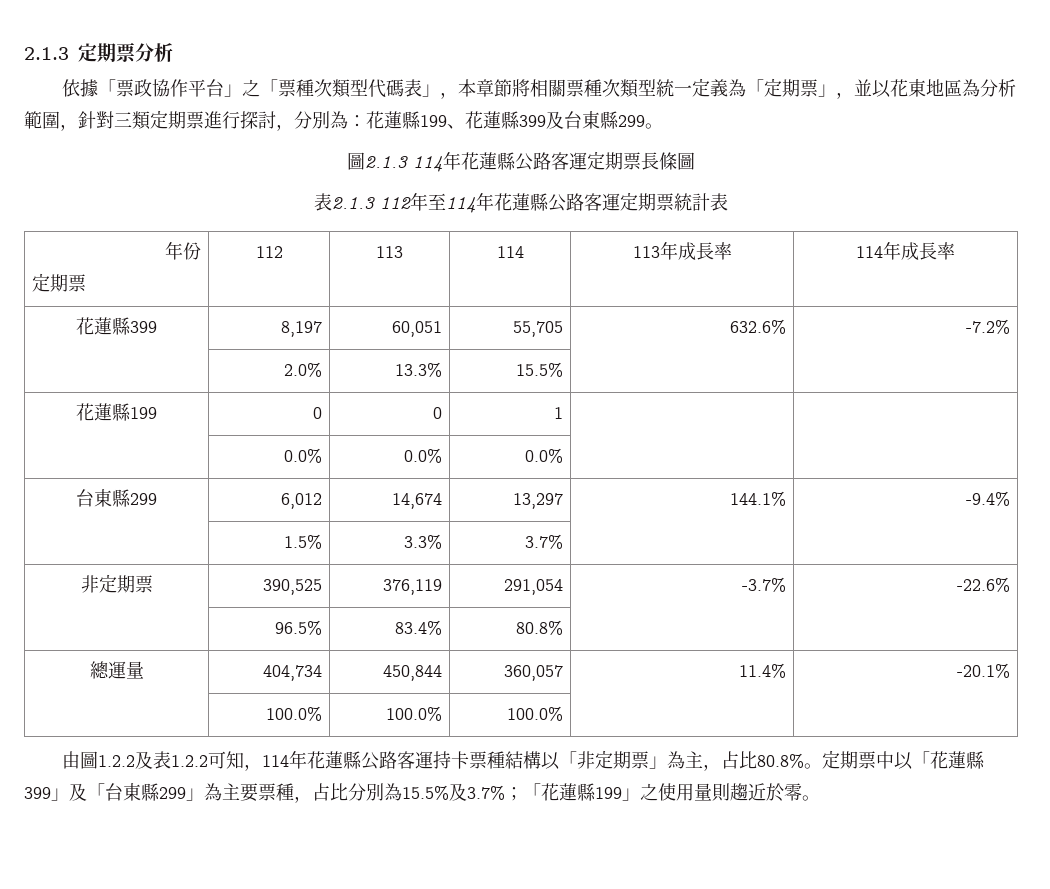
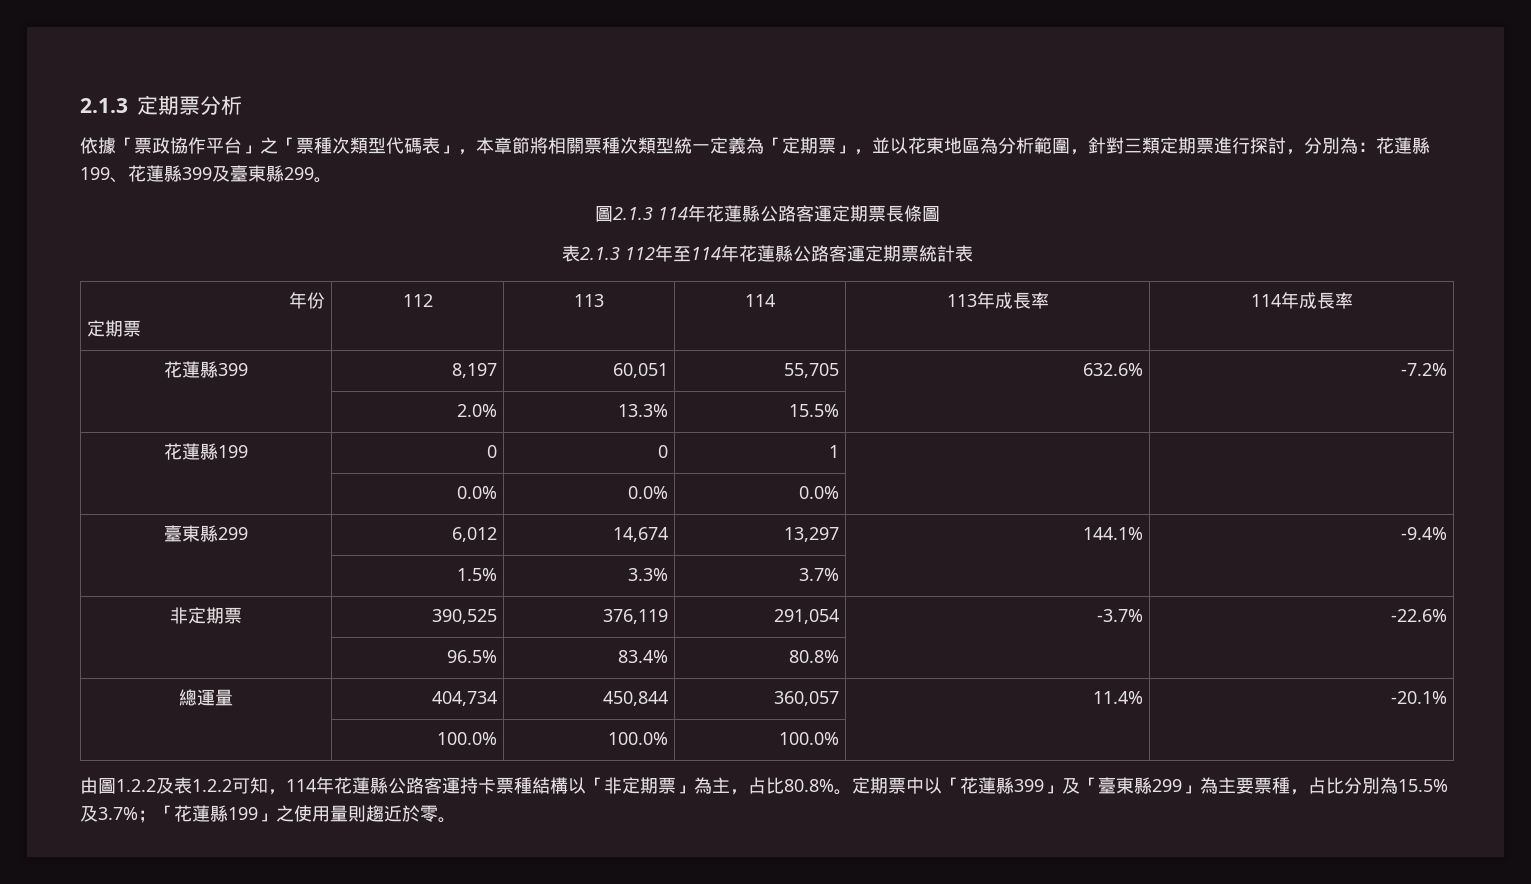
- 依據「票政協作平台」之「票種次類型代碼表」，本章節將相關票種次類型統一定義為「定期票」，並以花東地區為分析範圍，針對三類定期票進行探討，分別為：花蓮縣199、花蓮縣399及台東縣299。
+ 依據「票政協作平台」之「票種次類型代碼表」，本章節將相關票種次類型統一定義為「定期票」，並以花東地區為分析範圍，針對三類定期票進行探討，分別為：花蓮縣199、花蓮縣399及臺東縣299。
- 台東縣299 | 6,012 | 14,674 | 13,297 | 144.1% | -9.4%
+ 臺東縣299 | 6,012 | 14,674 | 13,297 | 144.1% | -9.4%
- 定期票中以「花蓮縣399」及「台東縣299」為主要票種，占比分別為15.5%及3.7%；「花蓮縣199」之使用量則趨近於零。
+ 定期票中以「花蓮縣399」及「臺東縣299」為主要票種，占比分別為15.5%及3.7%；「花蓮縣199」之使用量則趨近於零。

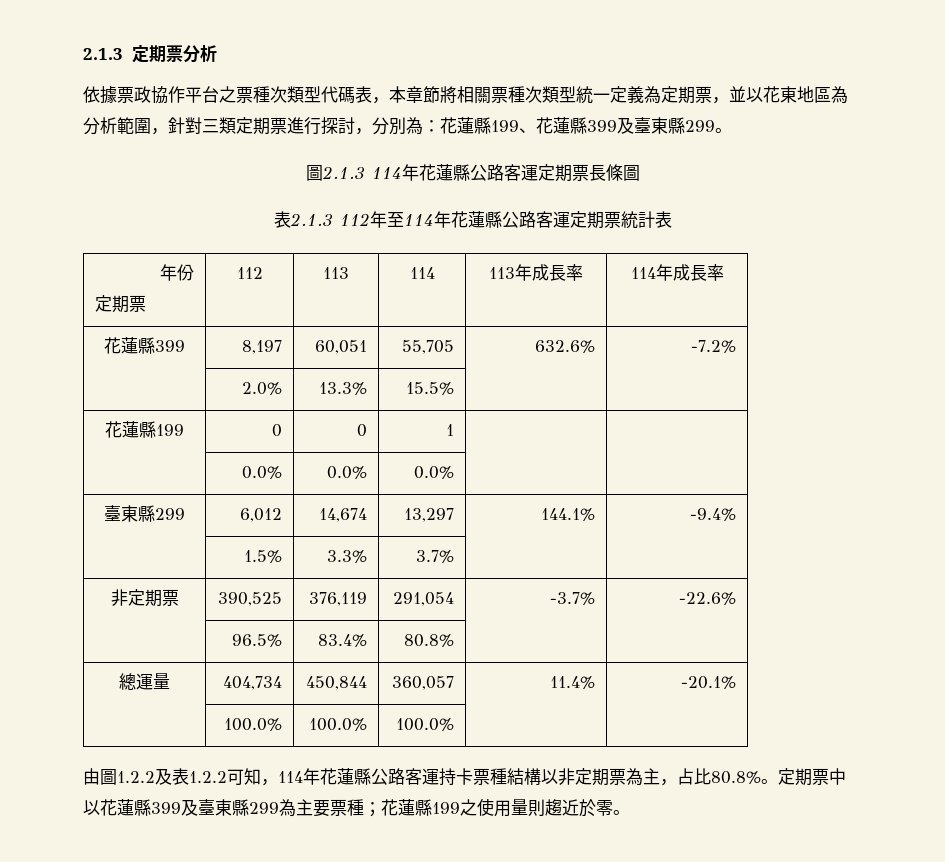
- 依據「票政協作平台」之「票種次類型代碼表」，本章節將相關票種次類型統一定義為「定期票」，並以花東地區為分析範圍，針對三類定期票進行探討，分別為：花蓮縣199、花蓮縣399及臺東縣299。
+ 依據票政協作平台之票種次類型代碼表，本章節將相關票種次類型統一定義為定期票，並以花東地區為分析範圍，針對三類定期票進行探討，分別為：花蓮縣199、花蓮縣399及臺東縣299。
- 由圖1.2.2及表1.2.2可知，114年花蓮縣公路客運持卡票種結構以「非定期票」為主，占比80.8%。
+ 由圖1.2.2及表1.2.2可知，114年花蓮縣公路客運持卡票種結構以非定期票為主，占比80.8%。
- 定期票中以「花蓮縣399」及「臺東縣299」為主要票種，占比分別為15.5%及3.7%；「花蓮縣199」之使用量則趨近於零。
+ 定期票中以花蓮縣399及臺東縣299為主要票種；花蓮縣199之使用量則趨近於零。

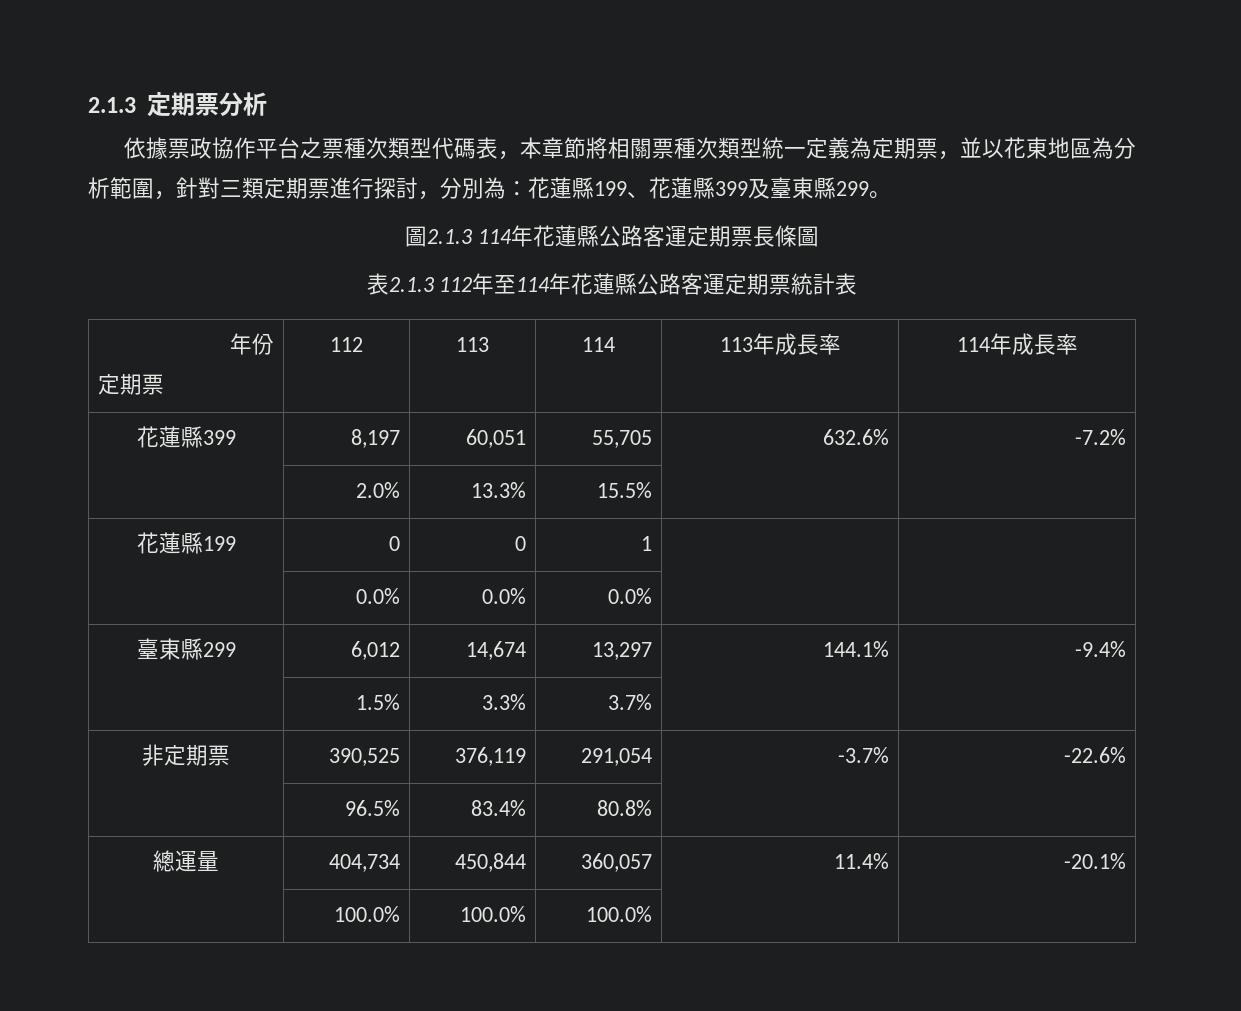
- 由圖1.2.2及表1.2.2可知，114年花蓮縣公路客運持卡票種結構以非定期票為主，占比80.8%。定期票中以花蓮縣399及臺東縣299為主要票種；花蓮縣199之使用量則趨近於零。

